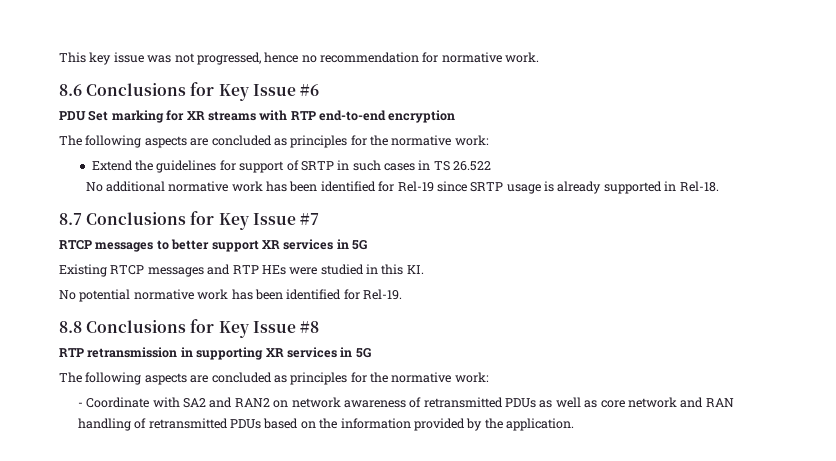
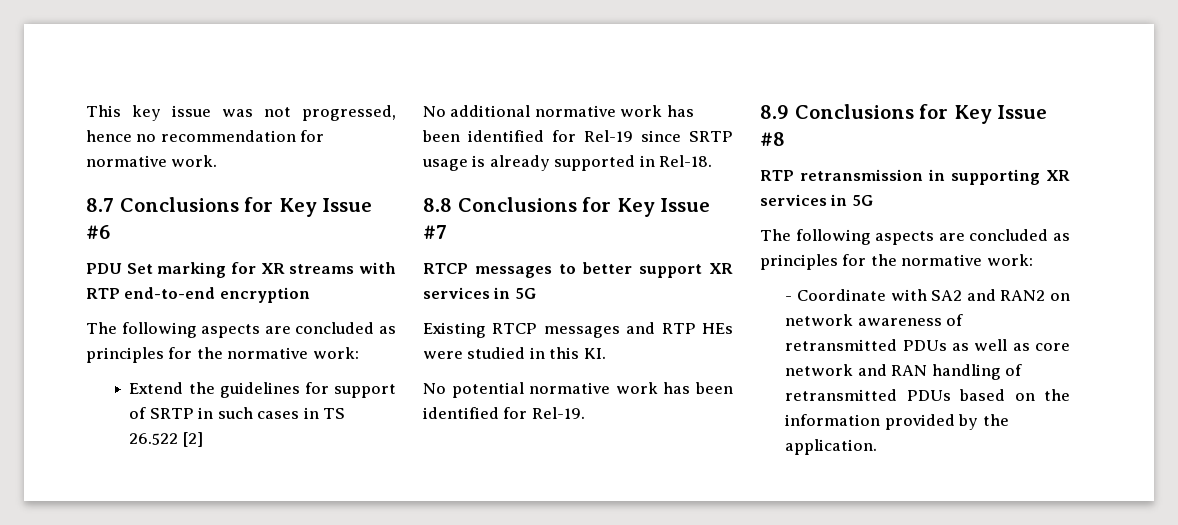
- 8.6 Conclusions for Key Issue #6
+ 8.7 Conclusions for Key Issue #6
- Extend the guidelines for support of SRTP in such cases in TS 26.522
+ Extend the guidelines for support of SRTP in such cases in TS 26.522 [2]
- 8.7 Conclusions for Key Issue #7
+ 8.8 Conclusions for Key Issue #7
- 8.8 Conclusions for Key Issue #8
+ 8.9 Conclusions for Key Issue #8

